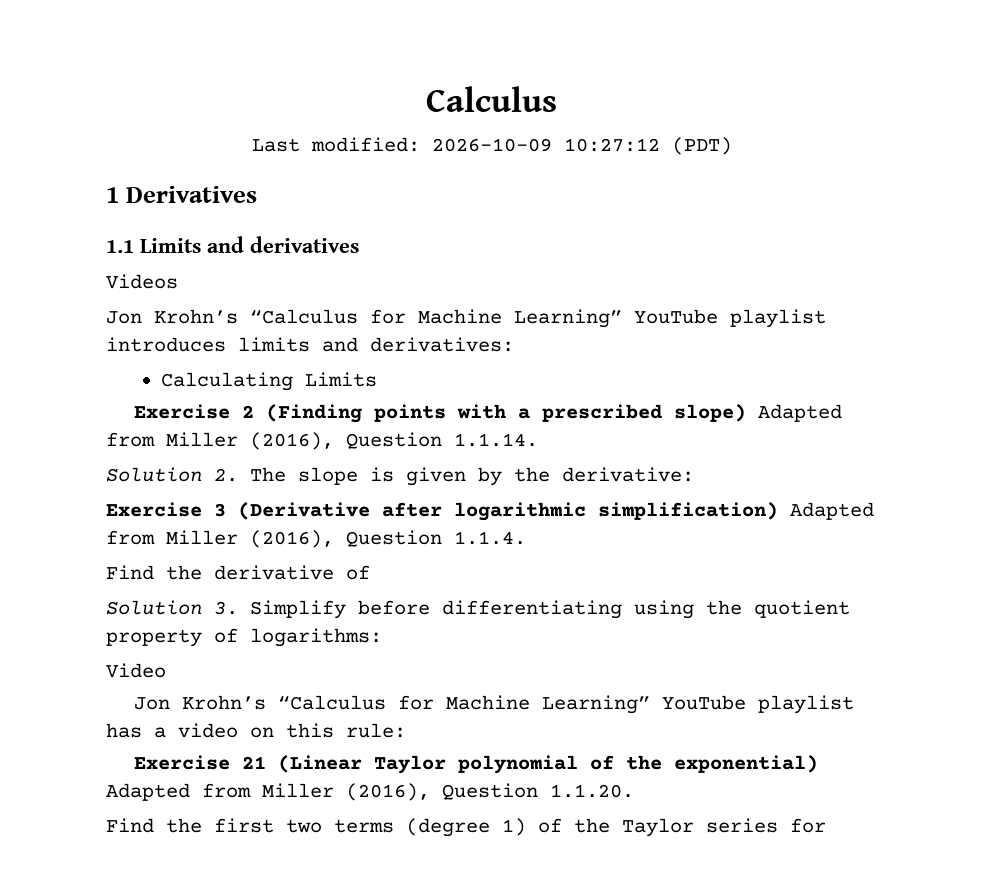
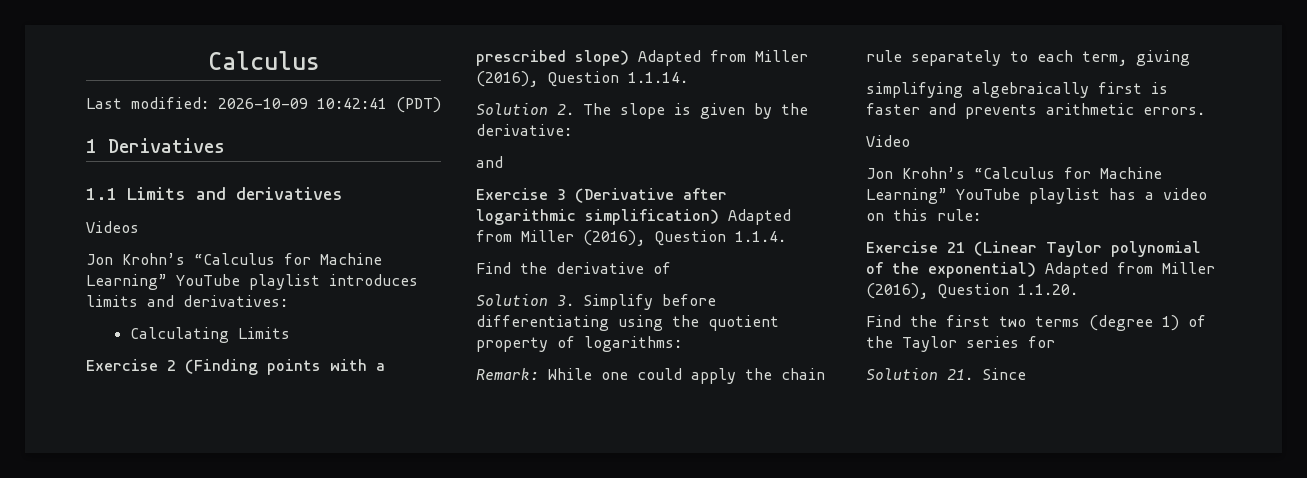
- Last modified: 2026-10-09 10:27:12 (PDT)
+ Last modified: 2026-10-09 10:42:41 (PDT)
  Solution 2. The slope is given by the derivative:
+ and
+ Remark: While one could apply the chain rule separately to each term, giving
+ simplifying algebraically first is faster and prevents arithmetic errors.
+ Solution 21. Since

